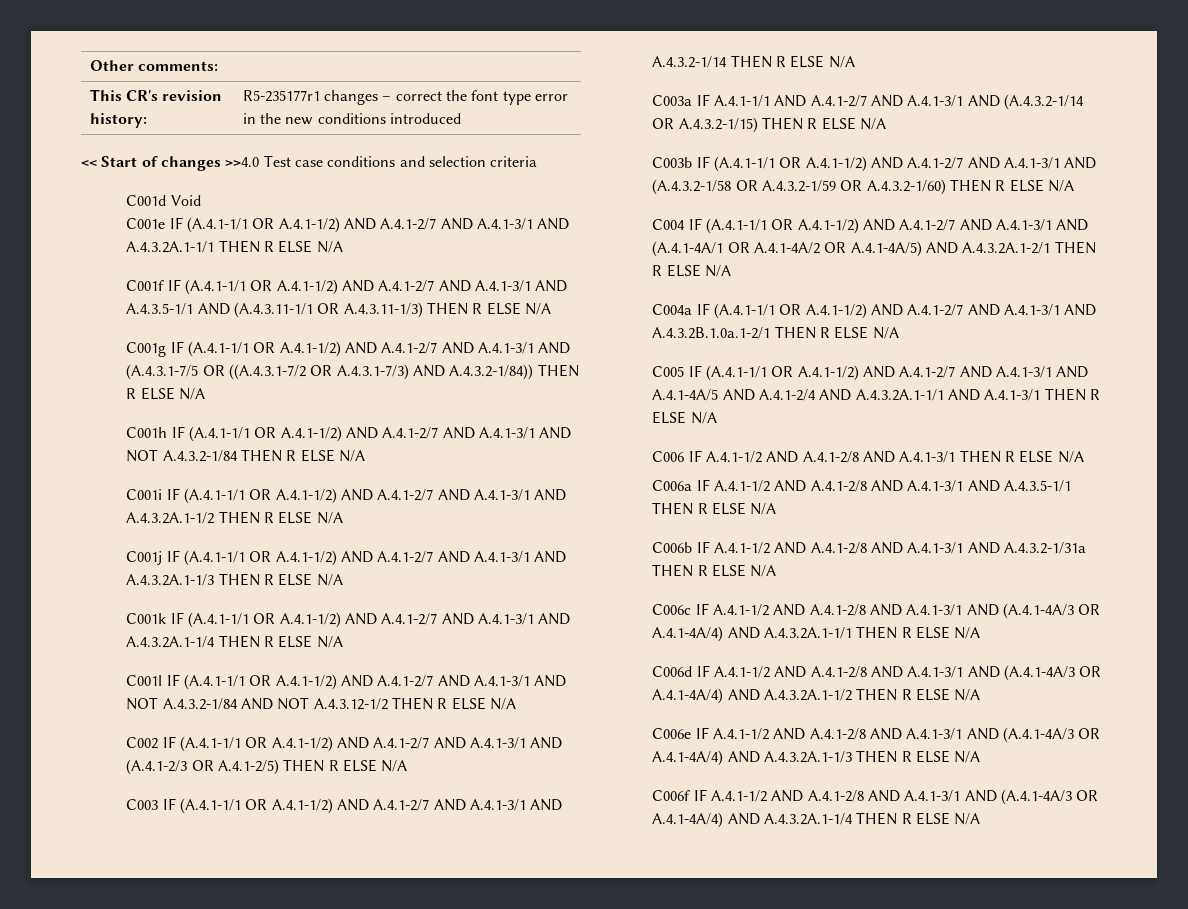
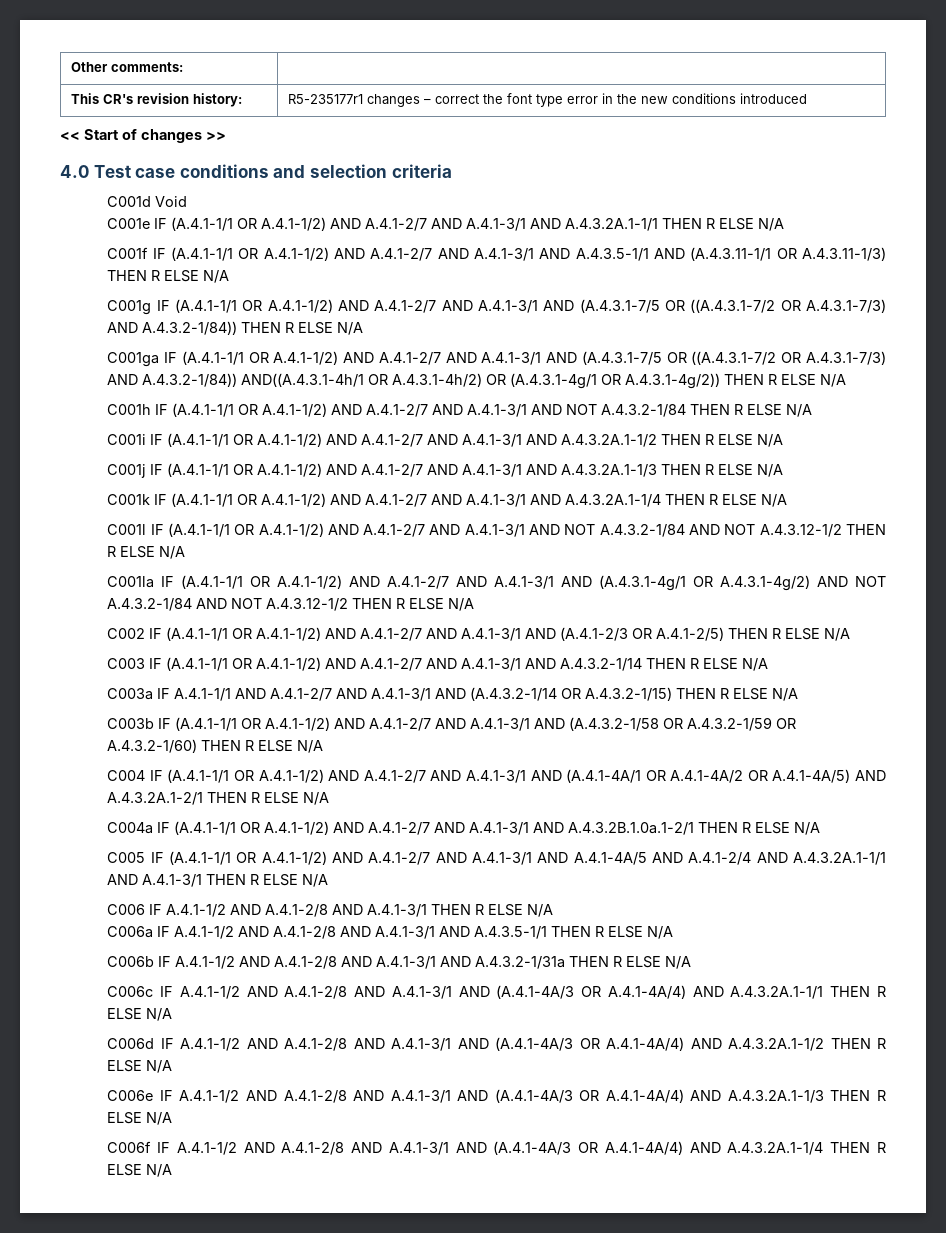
- << Start of changes >>4.0 Test case conditions and selection criteria
+ << Start of changes >>
+ 4.0 Test case conditions and selection criteria
+ C001ga IF (A.4.1-1/1 OR A.4.1-1/2) AND A.4.1-2/7 AND A.4.1-3/1 AND (A.4.3.1-7/5 OR ((A.4.3.1-7/2 OR A.4.3.1-7/3) AND A.4.3.2-1/84)) AND((A.4.3.1-4h/1 OR A.4.3.1-4h/2) OR (A.4.3.1-4g/1 OR A.4.3.1-4g/2)) THEN R ELSE N/A
+ C001la IF (A.4.1-1/1 OR A.4.1-1/2) AND A.4.1-2/7 AND A.4.1-3/1 AND (A.4.3.1-4g/1 OR A.4.3.1-4g/2) AND NOT A.4.3.2-1/84 AND NOT A.4.3.12-1/2 THEN R ELSE N/A

